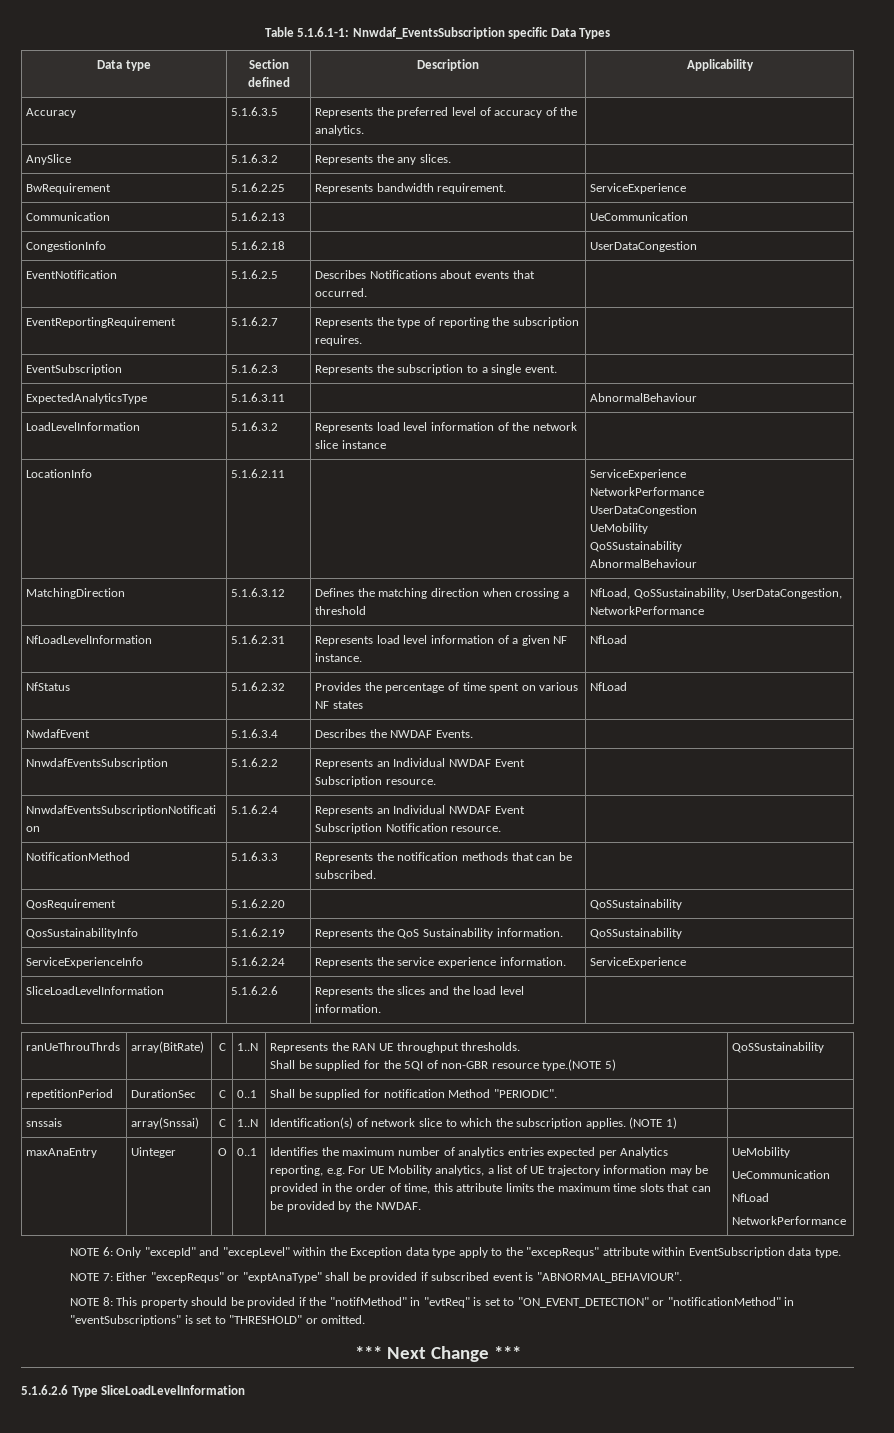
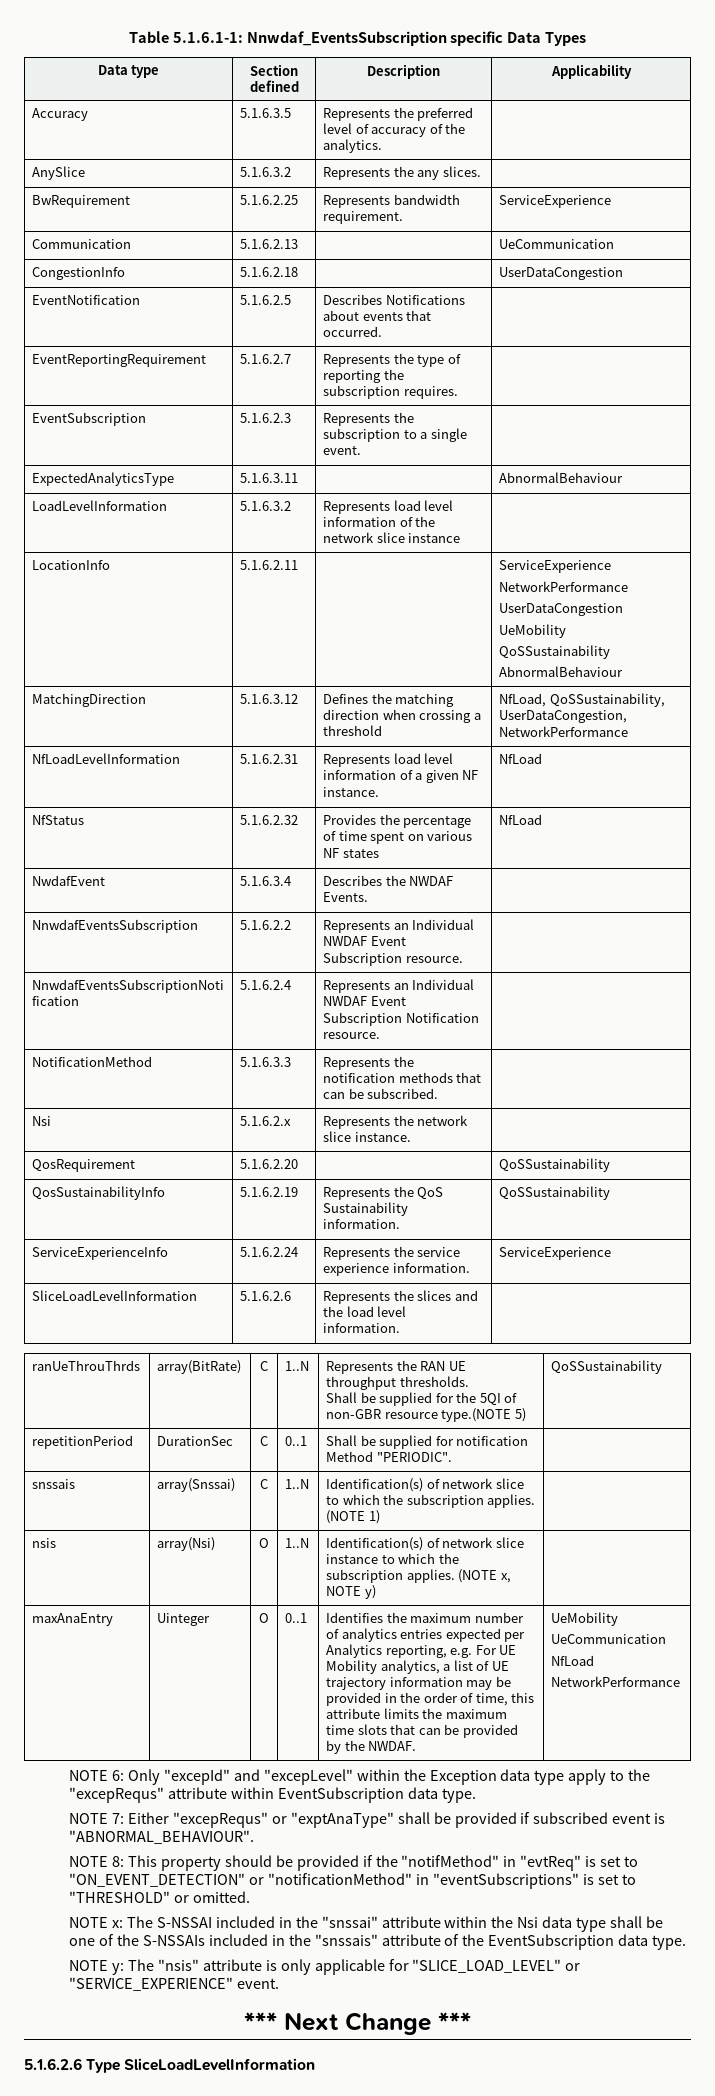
+ Nsi | 5.1.6.2.x | Represents the network slice instance. |
+ nsis | array(Nsi) | O | 1..N | Identification(s) of network slice instance to which the subscription applies. (NOTE x, NOTE y) |
+ NOTE x: The S-NSSAI included in the "snssai" attribute within the Nsi data type shall be one of the S-NSSAIs included in the "snssais" attribute of the EventSubscription data type.
+ NOTE y: The "nsis" attribute is only applicable for "SLICE_LOAD_LEVEL" or "SERVICE_EXPERIENCE" event.

